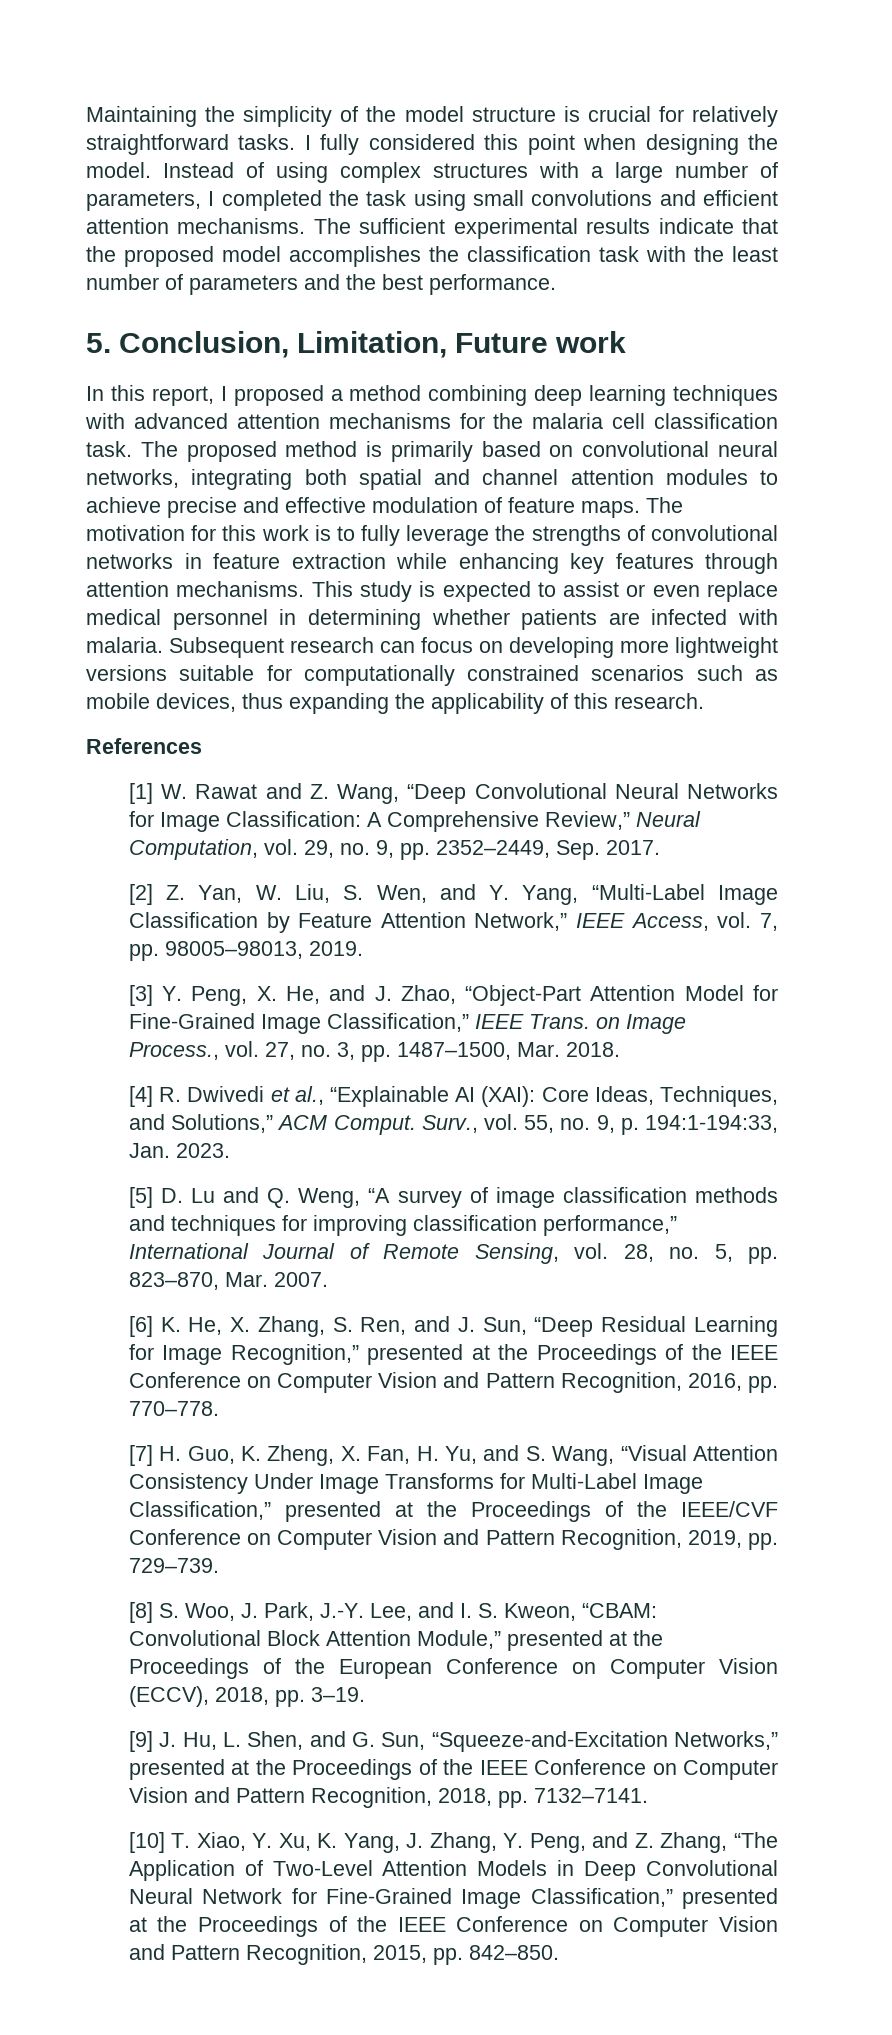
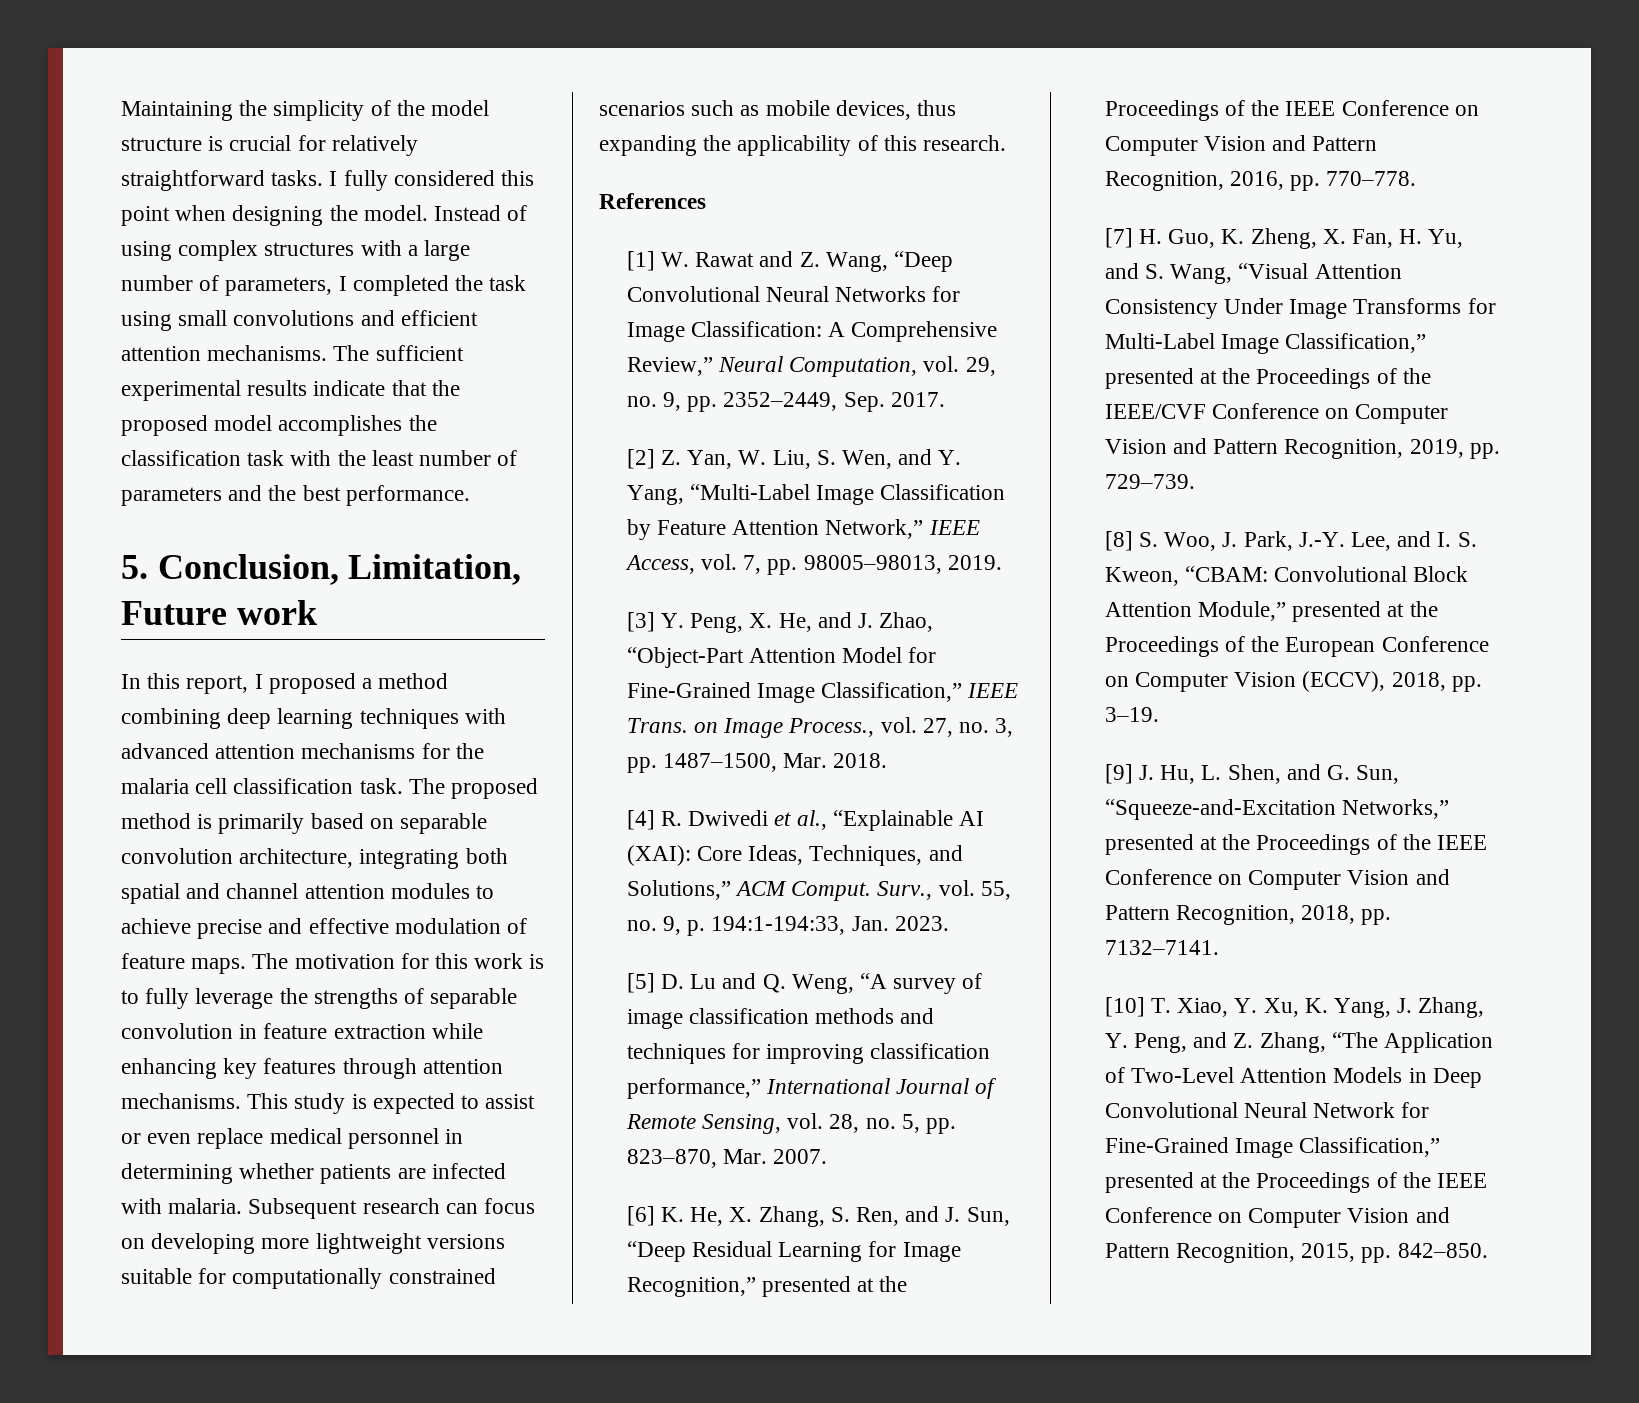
- The proposed method is primarily based on convolutional neural networks, integrating both spatial and channel attention modules to achieve precise and effective modulation of feature maps.
+ The proposed method is primarily based on separable convolution architecture, integrating both spatial and channel attention modules to achieve precise and effective modulation of feature maps.
- The motivation for this work is to fully leverage the strengths of convolutional networks in feature extraction while enhancing key features through attention mechanisms.
+ The motivation for this work is to fully leverage the strengths of separable convolution in feature extraction while enhancing key features through attention mechanisms.

